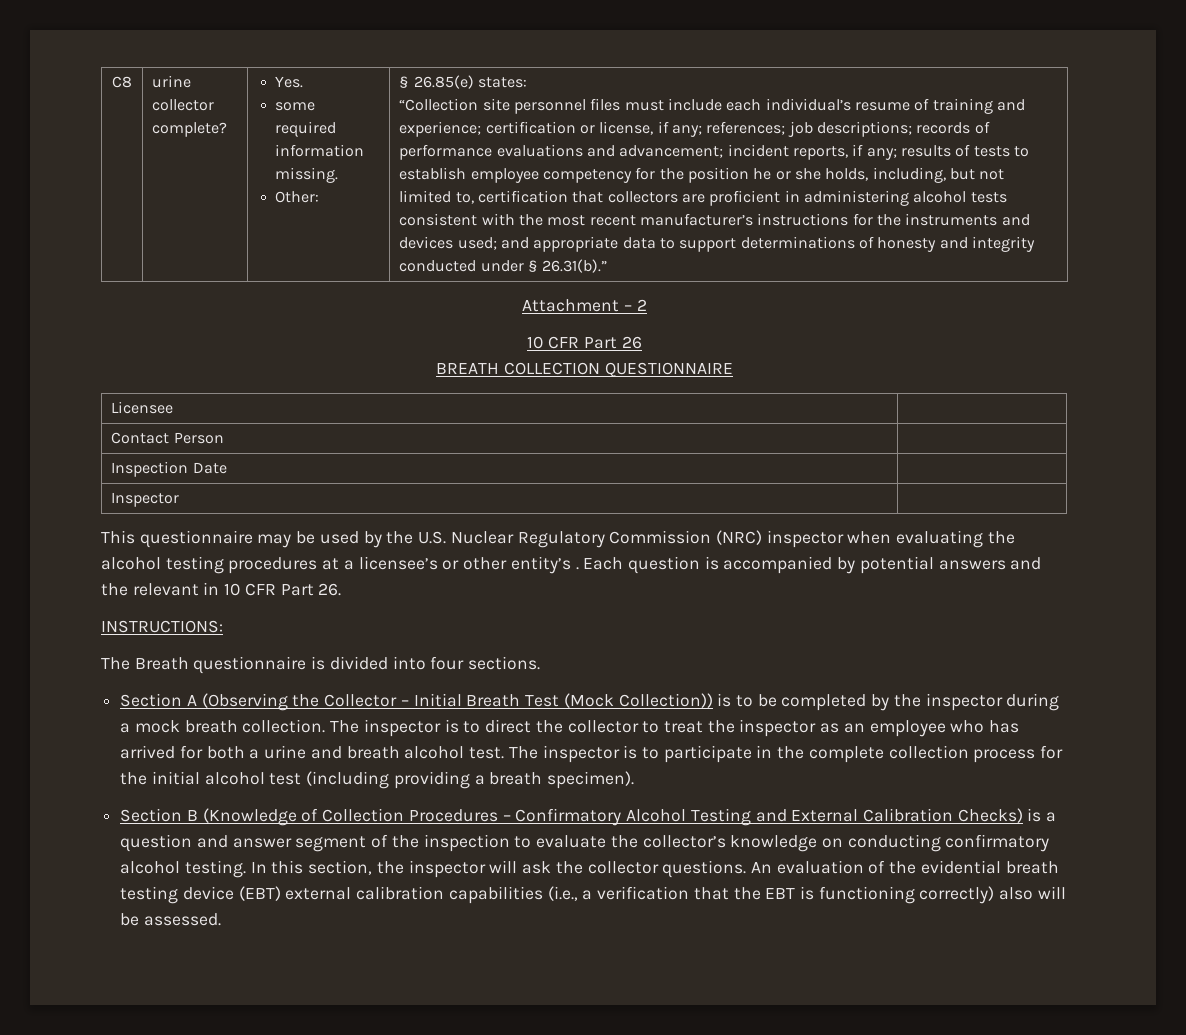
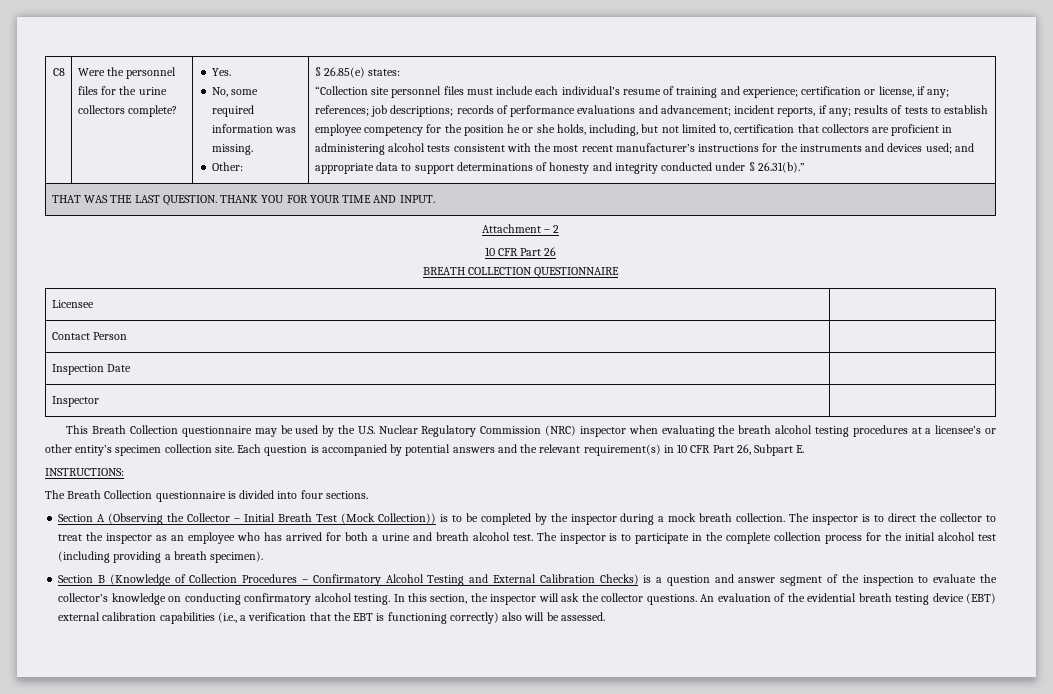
- urine collector complete?
+ Were the personnel files for the urine collectors complete?
- some required information missing.
+ No, some required information was missing.
+ THAT WAS THE LAST QUESTION. THANK YOU FOR YOUR TIME AND INPUT.
- This questionnaire may be used by the U.S. Nuclear Regulatory Commission (NRC) inspector when evaluating the alcohol testing procedures at a licensee’s or other entity’s .
+ This Breath Collection questionnaire may be used by the U.S. Nuclear Regulatory Commission (NRC) inspector when evaluating the breath alcohol testing procedures at a licensee’s or other entity’s specimen collection site.
- Each question is accompanied by potential answers and the relevant in 10 CFR Part 26.
+ Each question is accompanied by potential answers and the relevant requirement(s) in 10 CFR Part 26, Subpart E.
- The Breath questionnaire is divided into four sections.
+ The Breath Collection questionnaire is divided into four sections.

